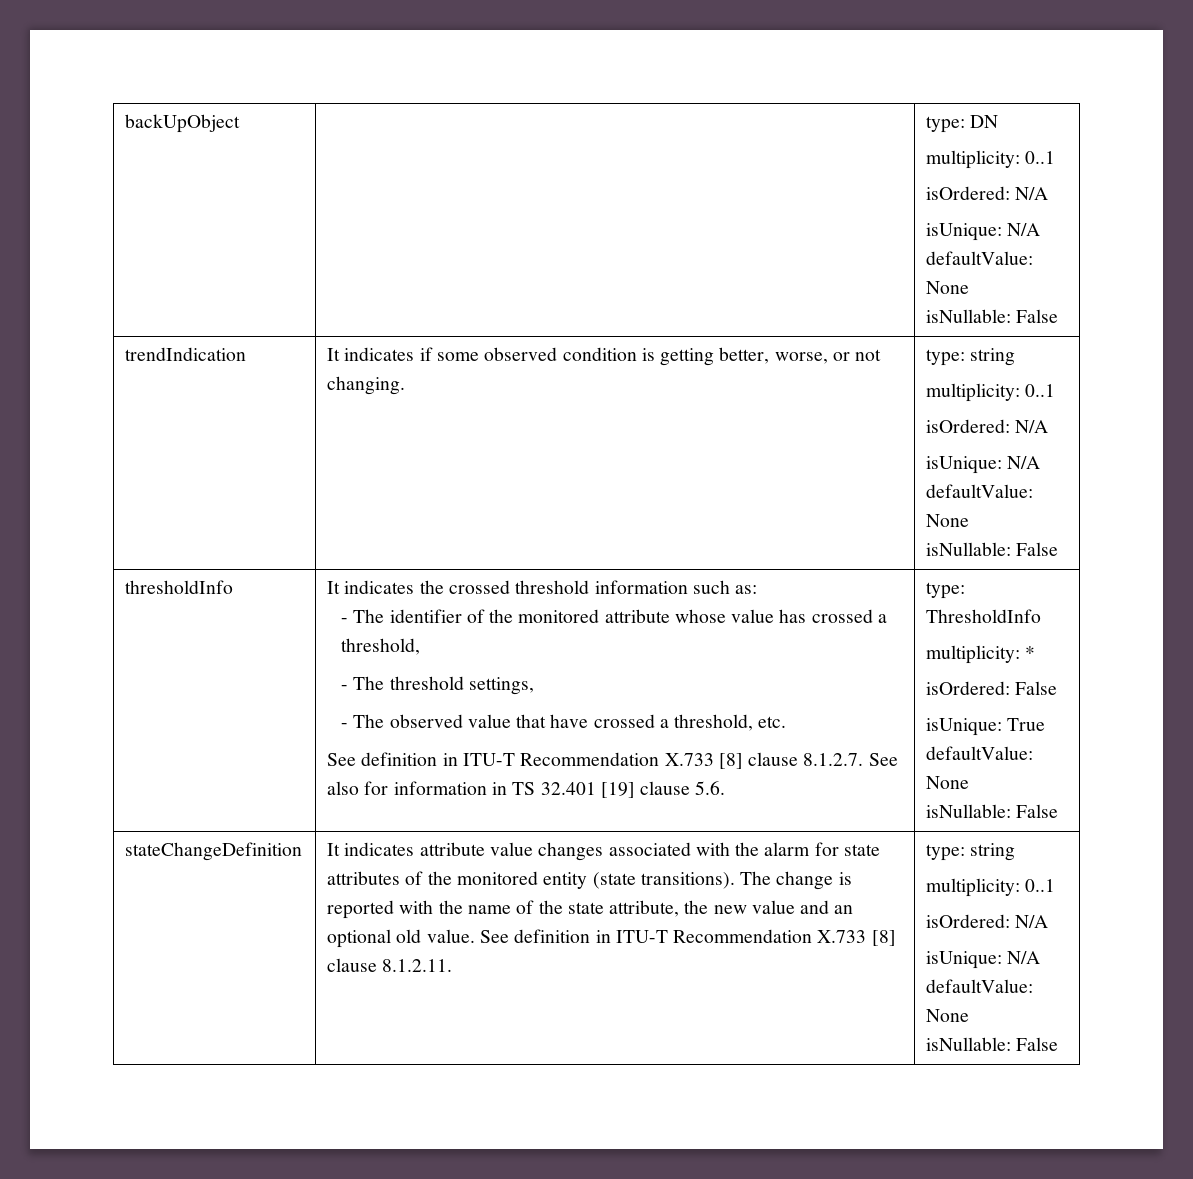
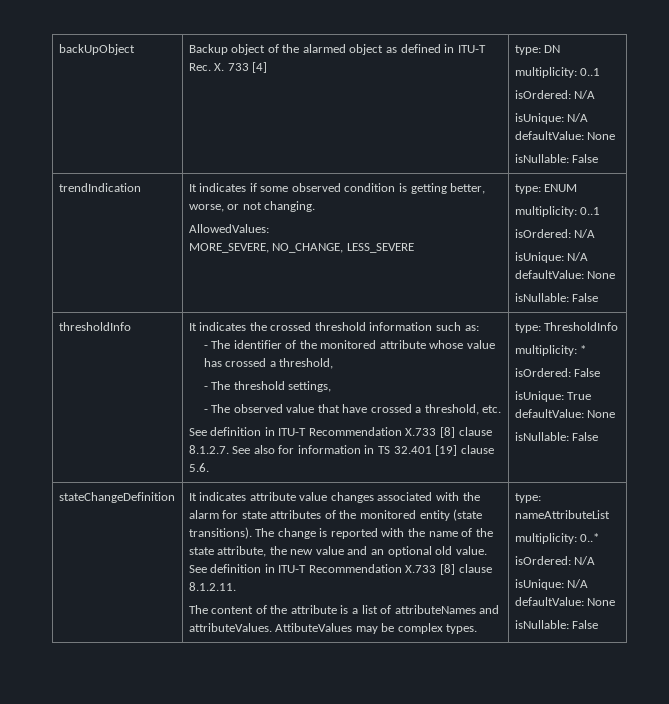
- backUpObject | | type: DN
+ backUpObject | Backup object of the alarmed object as defined in ITU-T Rec. X. 733 [4] | type: DN
- trendIndication | It indicates if some observed condition is getting better, worse, or not changing. | type: string
+ trendIndication | It indicates if some observed condition is getting better, worse, or not changing.
+ AllowedValues:
+ MORE_SEVERE, NO_CHANGE, LESS_SEVERE | type: ENUM
- See definition in ITU-T Recommendation X.733 [8] clause 8.1.2.11. | type: string
- multiplicity: 0..1
+ See definition in ITU-T Recommendation X.733 [8] clause 8.1.2.11.
+ The content of the attribute is a list of attributeNames and attributeValues. AttibuteValues may be complex types. | type: nameAttributeList
+ multiplicity: 0..*

